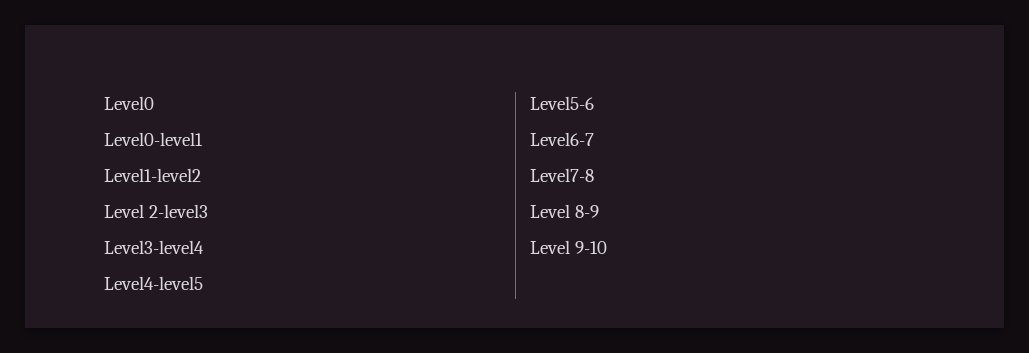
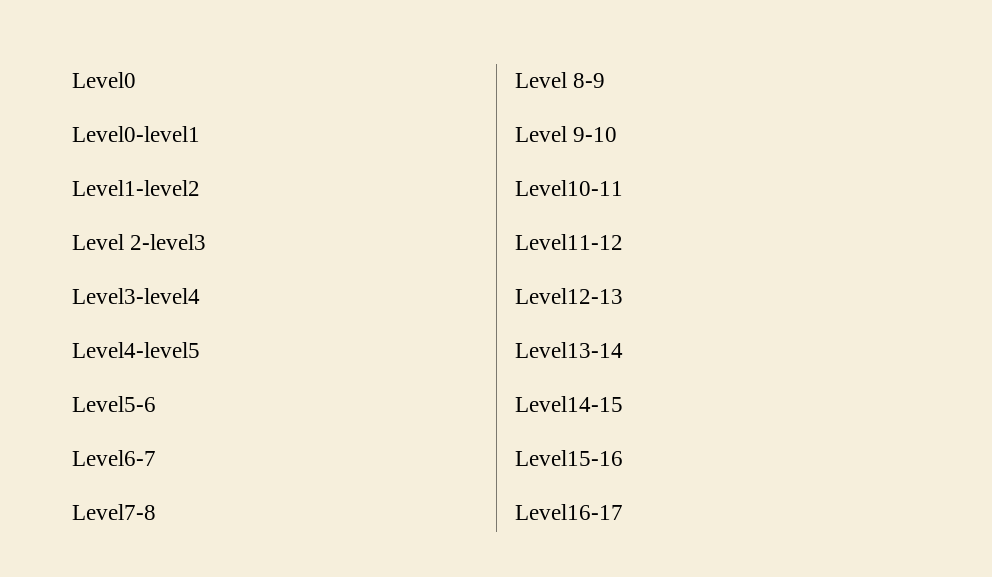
+ Level10-11
+ Level11-12
+ Level12-13
+ Level13-14
+ Level14-15
+ Level15-16
+ Level16-17

